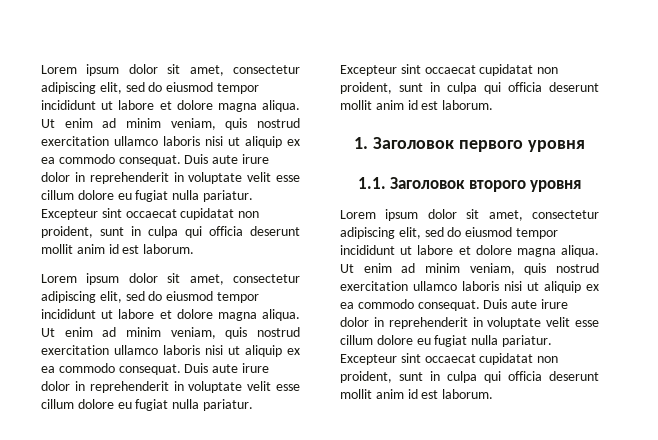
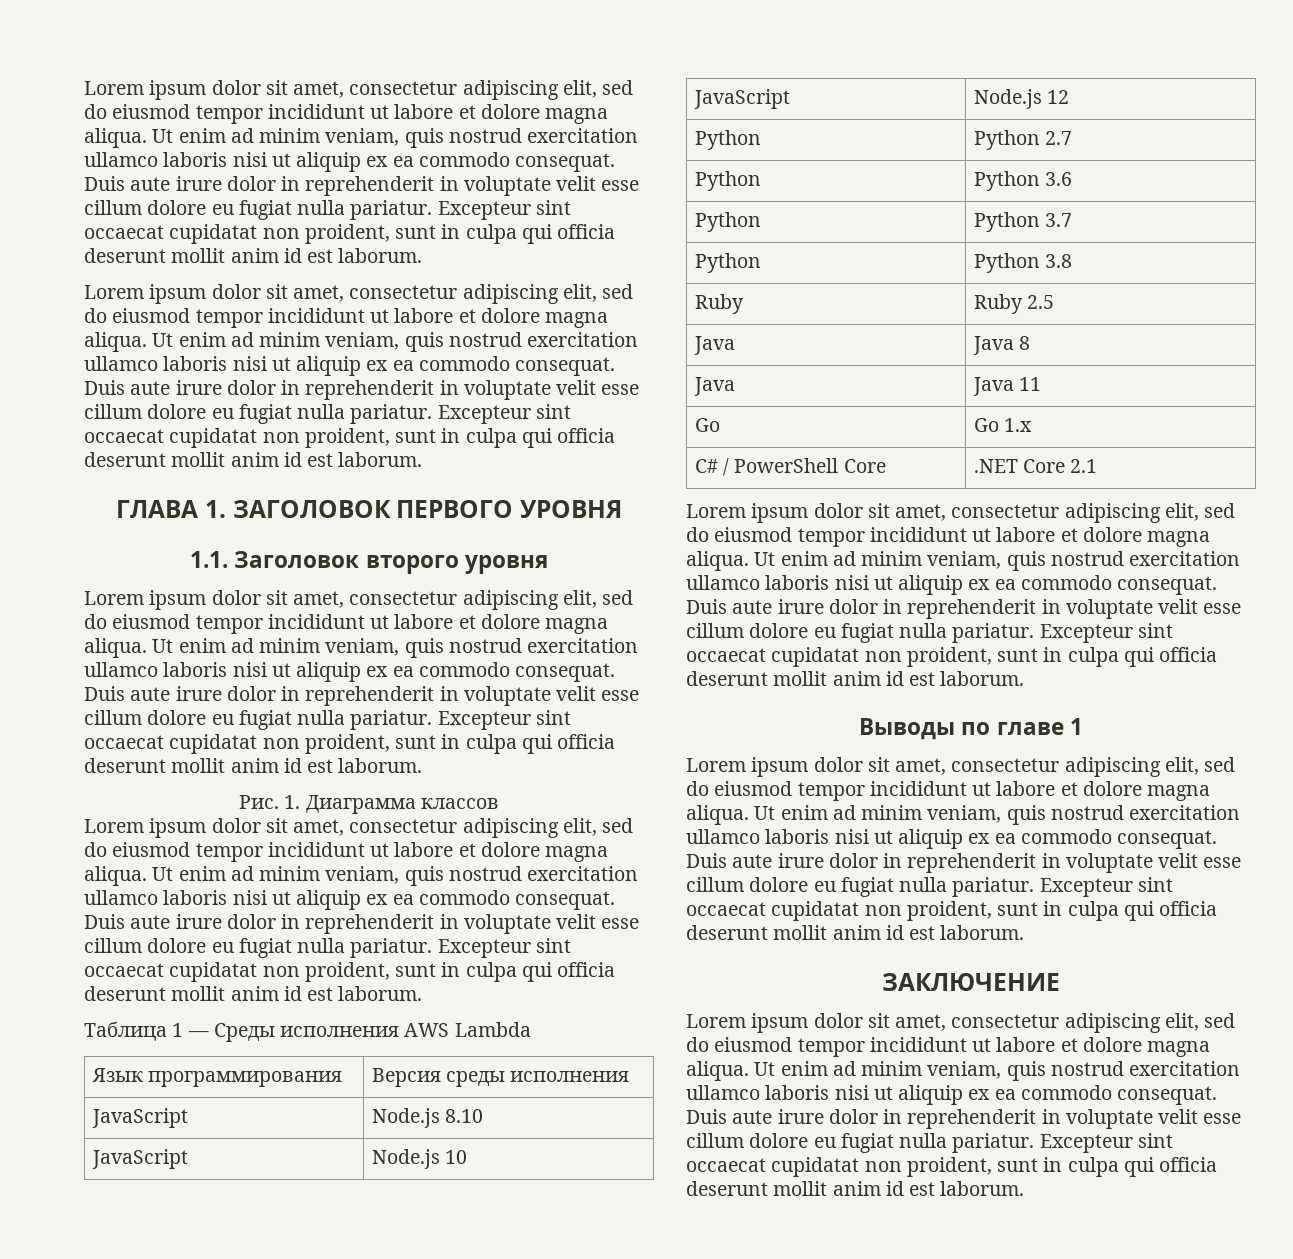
- 1. Заголовок первого уровня
+ ГЛАВА 1. ЗАГОЛОВОК ПЕРВОГО УРОВНЯ
+ Рис. 1. Диаграмма классов
+ Lorem ipsum dolor sit amet, consectetur adipiscing elit, sed do eiusmod tempor incididunt ut labore et dolore magna aliqua. Ut enim ad minim veniam, quis nostrud exercitation ullamco laboris nisi ut aliquip ex ea commodo consequat. Duis aute irure dolor in reprehenderit in voluptate velit esse cillum dolore eu fugiat nulla pariatur. Excepteur sint occaecat cupidatat non proident, sunt in culpa qui officia deserunt mollit anim id est laborum.
+ Таблица 1 — Среды исполнения AWS Lambda
+ Язык программирования | Версия среды исполнения
+ JavaScript | Node.js 8.10
+ JavaScript | Node.js 10
+ JavaScript | Node.js 12
+ Python | Python 2.7
+ Python | Python 3.6
+ Python | Python 3.7
+ Python | Python 3.8
+ Ruby | Ruby 2.5
+ Java | Java 8
+ Java | Java 11
+ Go | Go 1.x
+ C# / PowerShell Core | .NET Core 2.1
+ Lorem ipsum dolor sit amet, consectetur adipiscing elit, sed do eiusmod tempor incididunt ut labore et dolore magna aliqua. Ut enim ad minim veniam, quis nostrud exercitation ullamco laboris nisi ut aliquip ex ea commodo consequat. Duis aute irure dolor in reprehenderit in voluptate velit esse cillum dolore eu fugiat nulla pariatur. Excepteur sint occaecat cupidatat non proident, sunt in culpa qui officia deserunt mollit anim id est laborum.
+ Выводы по главе 1
+ Lorem ipsum dolor sit amet, consectetur adipiscing elit, sed do eiusmod tempor incididunt ut labore et dolore magna aliqua. Ut enim ad minim veniam, quis nostrud exercitation ullamco laboris nisi ut aliquip ex ea commodo consequat. Duis aute irure dolor in reprehenderit in voluptate velit esse cillum dolore eu fugiat nulla pariatur. Excepteur sint occaecat cupidatat non proident, sunt in culpa qui officia deserunt mollit anim id est laborum.
+ ЗАКЛЮЧЕНИЕ
+ Lorem ipsum dolor sit amet, consectetur adipiscing elit, sed do eiusmod tempor incididunt ut labore et dolore magna aliqua. Ut enim ad minim veniam, quis nostrud exercitation ullamco laboris nisi ut aliquip ex ea commodo consequat. Duis aute irure dolor in reprehenderit in voluptate velit esse cillum dolore eu fugiat nulla pariatur. Excepteur sint occaecat cupidatat non proident, sunt in culpa qui officia deserunt mollit anim id est laborum.

